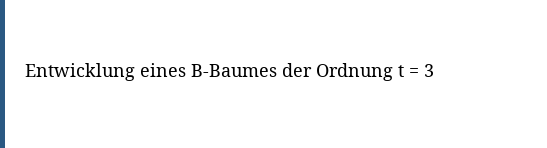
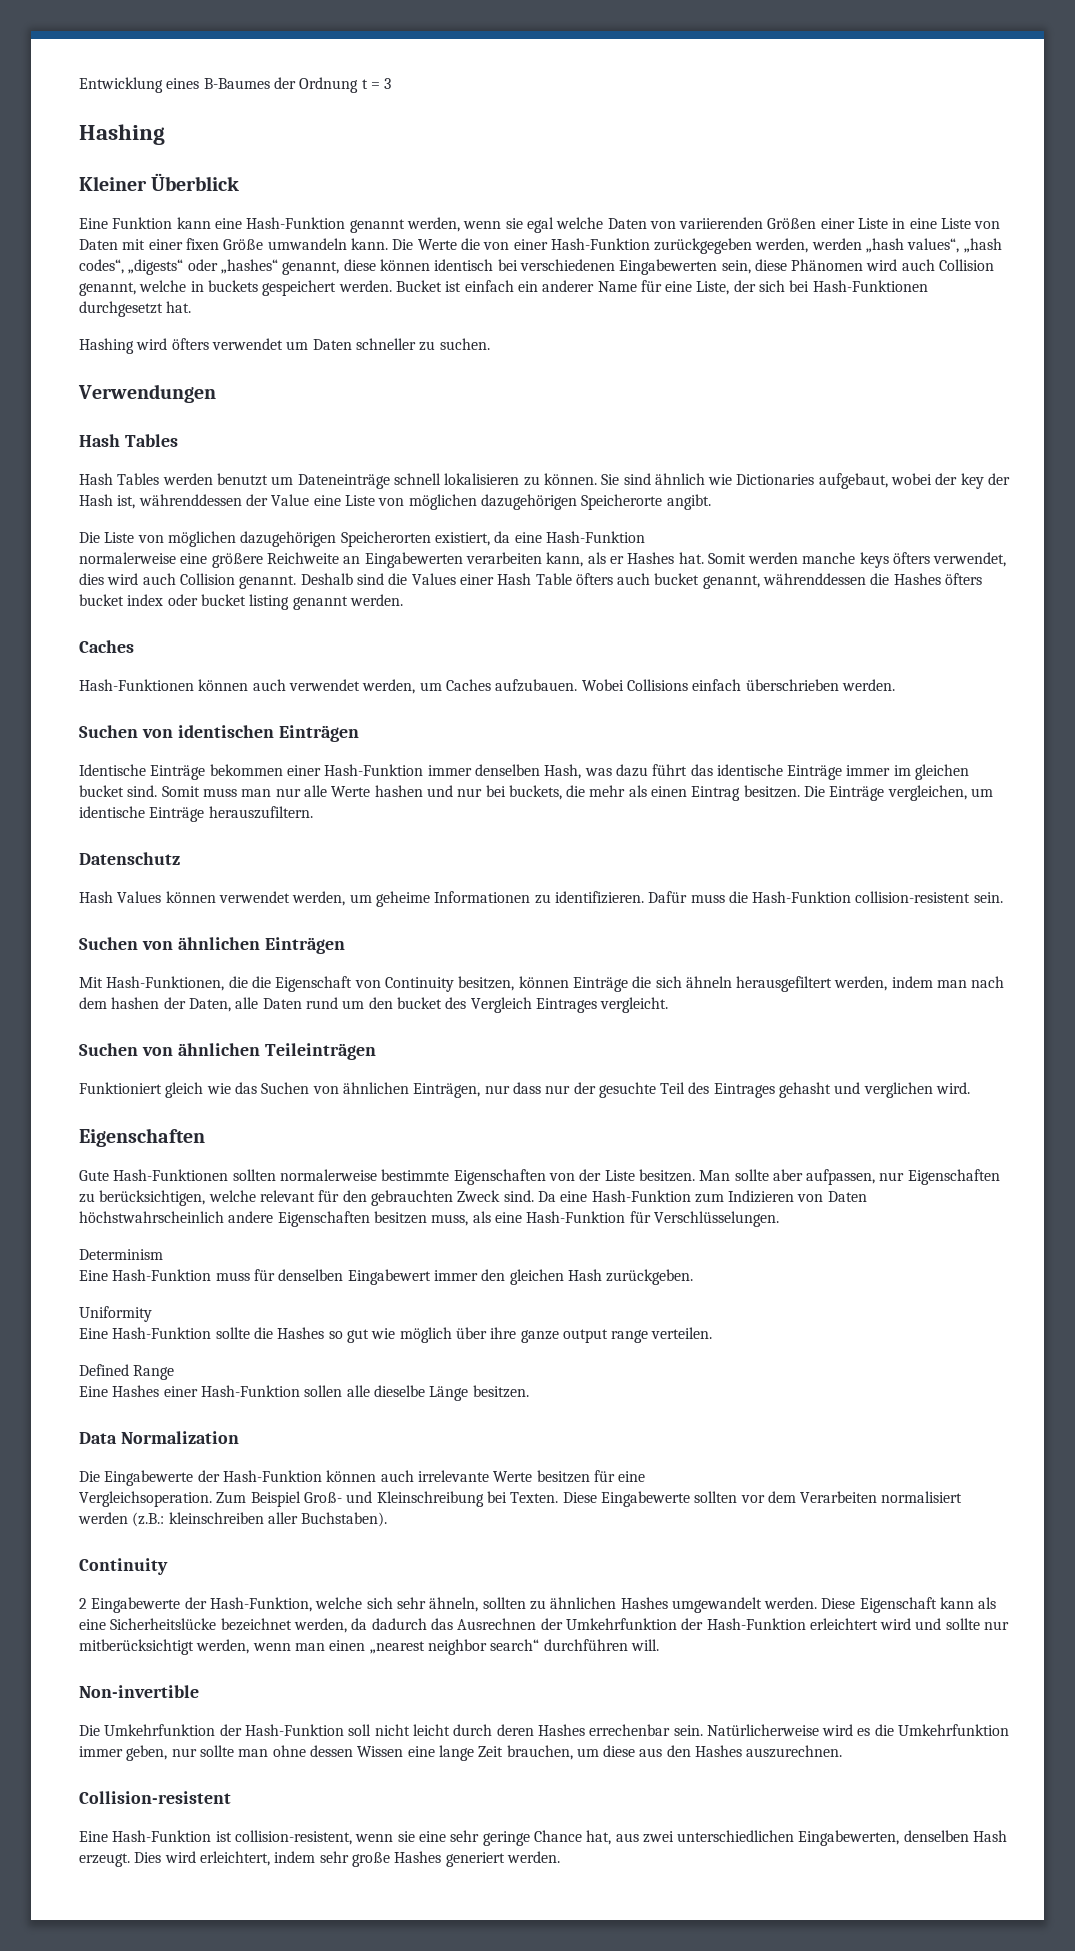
  Entwicklung eines B-Baumes der Ordnung t = 3
+ Hashing
+ Kleiner Überblick
+ Eine Funktion kann eine Hash-Funktion genannt werden, wenn sie egal welche Daten von variierenden Größen einer Liste in eine Liste von Daten mit einer fixen Größe umwandeln kann. Die Werte die von einer Hash-Funktion zurückgegeben werden, werden „hash values“, „hash codes“, „digests“ oder „hashes“ genannt, diese können identisch bei verschiedenen Eingabewerten sein, diese Phänomen wird auch Collision genannt, welche in buckets gespeichert werden. Bucket ist einfach ein anderer Name für eine Liste, der sich bei Hash-Funktionen durchgesetzt hat.
+ Hashing wird öfters verwendet um Daten schneller zu suchen.
+ Verwendungen
+ Hash Tables
+ Hash Tables werden benutzt um Dateneinträge schnell lokalisieren zu können. Sie sind ähnlich wie Dictionaries aufgebaut, wobei der key der Hash ist, währenddessen der Value eine Liste von möglichen dazugehörigen Speicherorte angibt.
+ Die Liste von möglichen dazugehörigen Speicherorten existiert, da eine Hash-Funktion
+ normalerweise eine größere Reichweite an Eingabewerten verarbeiten kann, als er Hashes hat. Somit werden manche keys öfters verwendet, dies wird auch Collision genannt. Deshalb sind die Values einer Hash Table öfters auch bucket genannt, währenddessen die Hashes öfters bucket index oder bucket listing genannt werden.
+ Caches
+ Hash-Funktionen können auch verwendet werden, um Caches aufzubauen. Wobei Collisions einfach überschrieben werden.
+ Suchen von identischen Einträgen
+ Identische Einträge bekommen einer Hash-Funktion immer denselben Hash, was dazu führt das identische Einträge immer im gleichen bucket sind. Somit muss man nur alle Werte hashen und nur bei buckets, die mehr als einen Eintrag besitzen. Die Einträge vergleichen, um identische Einträge herauszufiltern.
+ Datenschutz
+ Hash Values können verwendet werden, um geheime Informationen zu identifizieren. Dafür muss die Hash-Funktion collision-resistent sein.
+ Suchen von ähnlichen Einträgen
+ Mit Hash-Funktionen, die die Eigenschaft von Continuity besitzen, können Einträge die sich ähneln herausgefiltert werden, indem man nach dem hashen der Daten, alle Daten rund um den bucket des Vergleich Eintrages vergleicht.
+ Suchen von ähnlichen Teileinträgen
+ Funktioniert gleich wie das Suchen von ähnlichen Einträgen, nur dass nur der gesuchte Teil des Eintrages gehasht und verglichen wird.
+ Eigenschaften
+ Gute Hash-Funktionen sollten normalerweise bestimmte Eigenschaften von der Liste besitzen. Man sollte aber aufpassen, nur Eigenschaften zu berücksichtigen, welche relevant für den gebrauchten Zweck sind. Da eine Hash-Funktion zum Indizieren von Daten höchstwahrscheinlich andere Eigenschaften besitzen muss, als eine Hash-Funktion für Verschlüsselungen.
+ Determinism
+ Eine Hash-Funktion muss für denselben Eingabewert immer den gleichen Hash zurückgeben.
+ Uniformity
+ Eine Hash-Funktion sollte die Hashes so gut wie möglich über ihre ganze output range verteilen.
+ Defined Range
+ Eine Hashes einer Hash-Funktion sollen alle dieselbe Länge besitzen.
+ Data Normalization
+ Die Eingabewerte der Hash-Funktion können auch irrelevante Werte besitzen für eine
+ Vergleichsoperation. Zum Beispiel Groß- und Kleinschreibung bei Texten. Diese Eingabewerte sollten vor dem Verarbeiten normalisiert werden (z.B.: kleinschreiben aller Buchstaben).
+ Continuity
+ 2 Eingabewerte der Hash-Funktion, welche sich sehr ähneln, sollten zu ähnlichen Hashes umgewandelt werden. Diese Eigenschaft kann als eine Sicherheitslücke bezeichnet werden, da dadurch das Ausrechnen der Umkehrfunktion der Hash-Funktion erleichtert wird und sollte nur mitberücksichtigt werden, wenn man einen „nearest neighbor search“ durchführen will.
+ Non-invertible
+ Die Umkehrfunktion der Hash-Funktion soll nicht leicht durch deren Hashes errechenbar sein. Natürlicherweise wird es die Umkehrfunktion immer geben, nur sollte man ohne dessen Wissen eine lange Zeit brauchen, um diese aus den Hashes auszurechnen.
+ Collision-resistent
+ Eine Hash-Funktion ist collision-resistent, wenn sie eine sehr geringe Chance hat, aus zwei unterschiedlichen Eingabewerten, denselben Hash erzeugt. Dies wird erleichtert, indem sehr große Hashes generiert werden.

